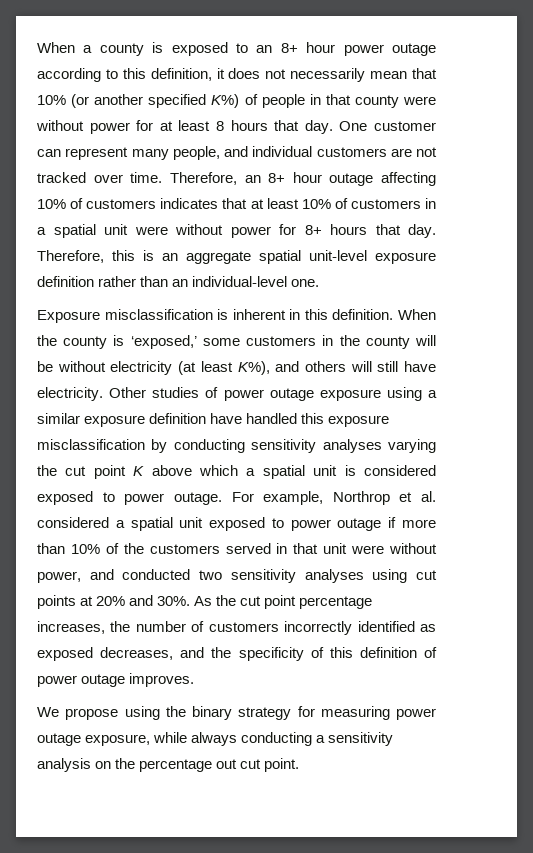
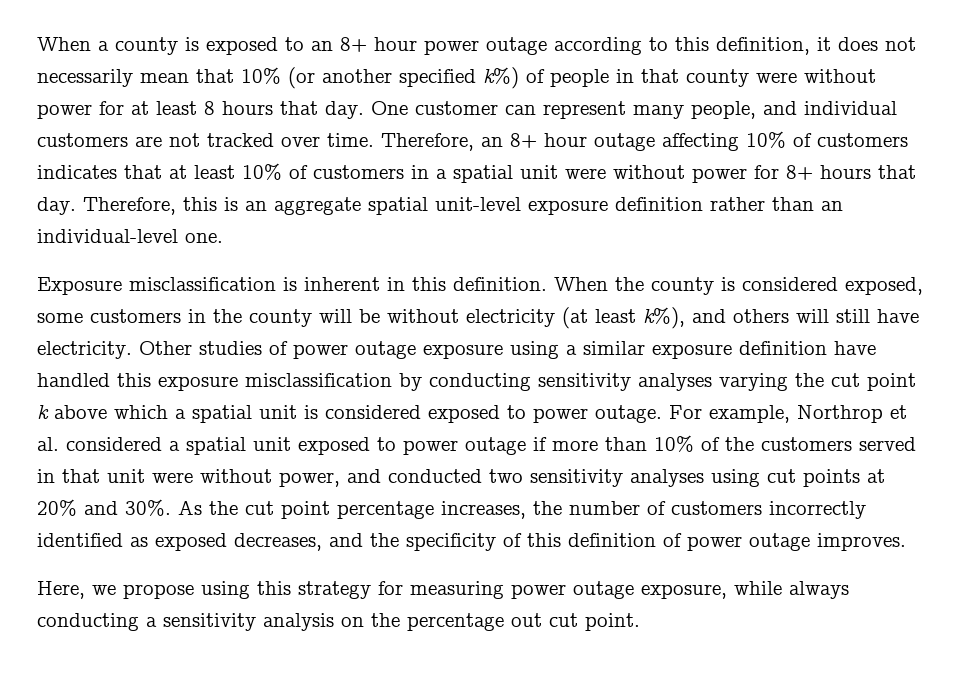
- When a county is exposed to an 8+ hour power outage according to this definition, it does not necessarily mean that 10% (or another specified K%) of people in that county were without power for at least 8 hours that day.
+ When a county is exposed to an 8+ hour power outage according to this definition, it does not necessarily mean that 10% (or another specified k%) of people in that county were without power for at least 8 hours that day.
- When the county is ‘exposed,’ some customers in the county will be without electricity (at least K%), and others will still have electricity.
+ When the county is considered exposed, some customers in the county will be without electricity (at least k%), and others will still have electricity.
- Other studies of power outage exposure using a similar exposure definition have handled this exposure misclassification by conducting sensitivity analyses varying the cut point K above which a spatial unit is considered exposed to power outage.
+ Other studies of power outage exposure using a similar exposure definition have handled this exposure misclassification by conducting sensitivity analyses varying the cut point k above which a spatial unit is considered exposed to power outage.
- We propose using the binary strategy for measuring power outage exposure, while always conducting a sensitivity analysis on the percentage out cut point.
+ Here, we propose using this strategy for measuring power outage exposure, while always conducting a sensitivity analysis on the percentage out cut point.

